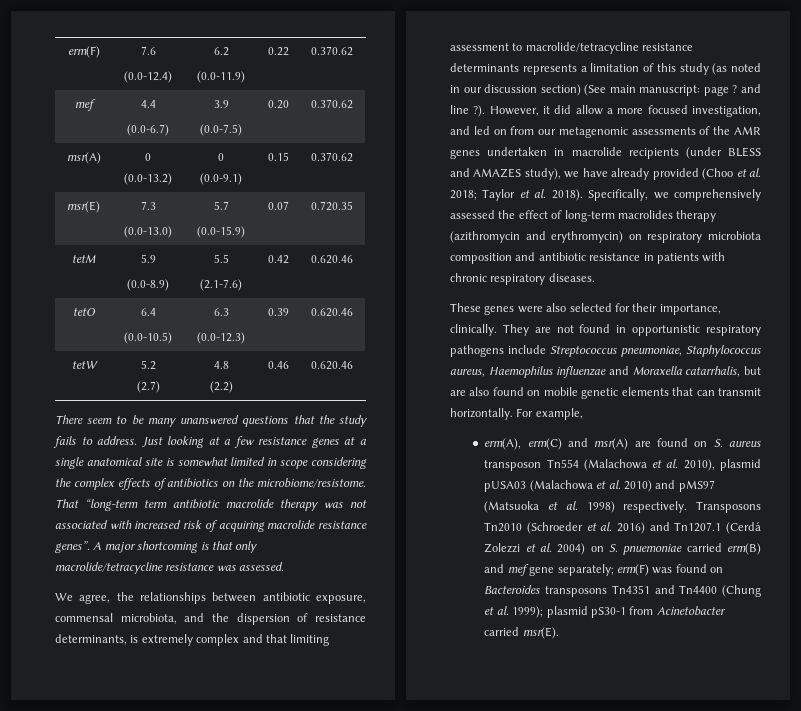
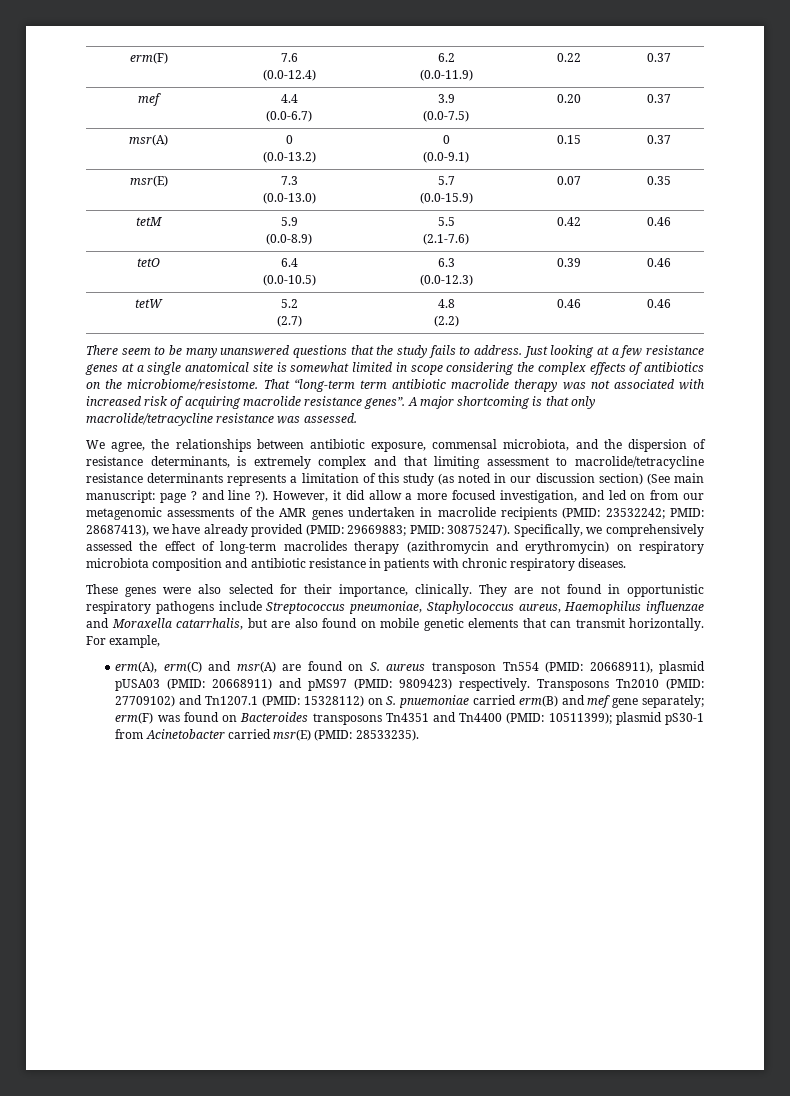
  erm(F) | 7.6
  (0.0-12.4) | 6.2
- (0.0-11.9) | 0.22 | 0.370.62
+ (0.0-11.9) | 0.22 | 0.37
  mef | 4.4
  (0.0-6.7) | 3.9
- (0.0-7.5) | 0.20 | 0.370.62
+ (0.0-7.5) | 0.20 | 0.37
  msr(A) | 0
  (0.0-13.2) | 0
- (0.0-9.1) | 0.15 | 0.370.62
+ (0.0-9.1) | 0.15 | 0.37
  msr(E) | 7.3
  (0.0-13.0) | 5.7
- (0.0-15.9) | 0.07 | 0.720.35
+ (0.0-15.9) | 0.07 | 0.35
  tetM | 5.9
  (0.0-8.9) | 5.5
- (2.1-7.6) | 0.42 | 0.620.46
+ (2.1-7.6) | 0.42 | 0.46
  tetO | 6.4
  (0.0-10.5) | 6.3
- (0.0-12.3) | 0.39 | 0.620.46
+ (0.0-12.3) | 0.39 | 0.46
  tetW | 5.2
  (2.7) | 4.8
- (2.2) | 0.46 | 0.620.46
+ (2.2) | 0.46 | 0.46
- However, it did allow a more focused investigation, and led on from our metagenomic assessments of the AMR genes undertaken in macrolide recipients (under BLESS and AMAZES study), we have already provided (Choo et al. 2018; Taylor et al. 2018).
+ However, it did allow a more focused investigation, and led on from our metagenomic assessments of the AMR genes undertaken in macrolide recipients (PMID: 23532242; PMID: 28687413), we have already provided (PMID: 29669883; PMID: 30875247).
- erm(A), erm(C) and msr(A) are found on S. aureus transposon Tn554 (Malachowa et al. 2010), plasmid pUSA03 (Malachowa et al. 2010) and pMS97 (Matsuoka et al. 1998) respectively. Transposons Tn2010 (Schroeder et al. 2016) and Tn1207.1 (Cerdá Zolezzi et al. 2004) on S. pnuemoniae carried erm(B) and mef gene separately; erm(F) was found on Bacteroides transposons Tn4351 and Tn4400 (Chung et al. 1999); plasmid pS30-1 from Acinetobacter carried msr(E).
+ erm(A), erm(C) and msr(A) are found on S. aureus transposon Tn554 (PMID: 20668911), plasmid pUSA03 (PMID: 20668911) and pMS97 (PMID: 9809423) respectively. Transposons Tn2010 (PMID: 27709102) and Tn1207.1 (PMID: 15328112) on S. pnuemoniae carried erm(B) and mef gene separately; erm(F) was found on Bacteroides transposons Tn4351 and Tn4400 (PMID: 10511399); plasmid pS30-1 from Acinetobacter carried msr(E) (PMID: 28533235).

